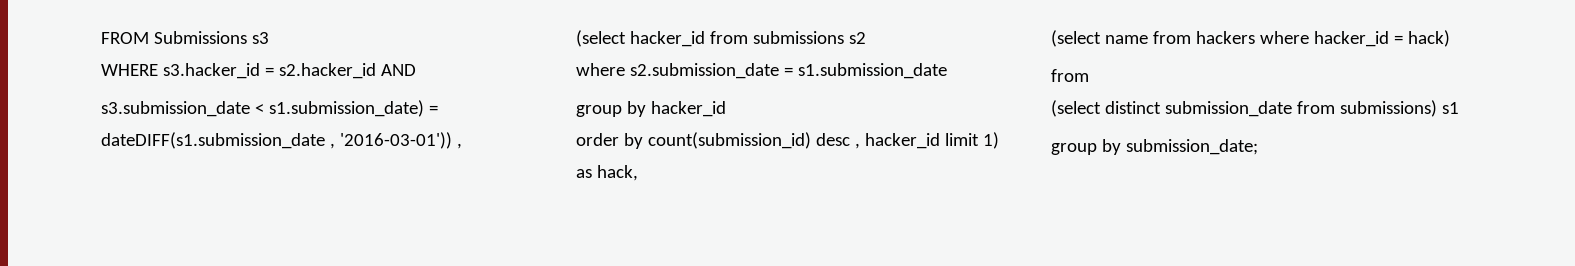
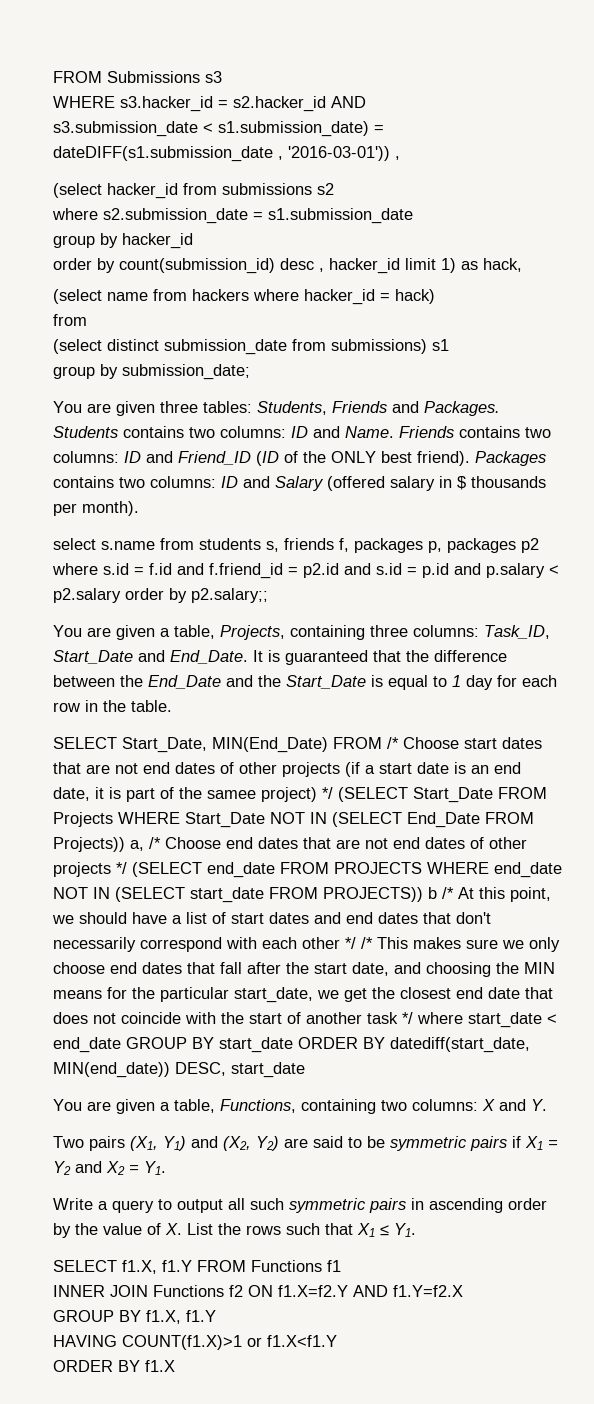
+ You are given three tables: Students, Friends and Packages. Students contains two columns: ID and Name. Friends contains two columns: ID and Friend_ID (ID of the ONLY best friend). Packages contains two columns: ID and Salary (offered salary in $ thousands per month).
+ select s.name from students s, friends f, packages p, packages p2 where s.id = f.id and f.friend_id = p2.id and s.id = p.id and p.salary < p2.salary order by p2.salary;;
+ You are given a table, Projects, containing three columns: Task_ID, Start_Date and End_Date. It is guaranteed that the difference between the End_Date and the Start_Date is equal to 1 day for each row in the table.
+ SELECT Start_Date, MIN(End_Date) FROM /* Choose start dates that are not end dates of other projects (if a start date is an end date, it is part of the samee project) */ (SELECT Start_Date FROM Projects WHERE Start_Date NOT IN (SELECT End_Date FROM Projects)) a, /* Choose end dates that are not end dates of other projects */ (SELECT end_date FROM PROJECTS WHERE end_date NOT IN (SELECT start_date FROM PROJECTS)) b /* At this point, we should have a list of start dates and end dates that don't necessarily correspond with each other */ /* This makes sure we only choose end dates that fall after the start date, and choosing the MIN means for the particular start_date, we get the closest end date that does not coincide with the start of another task */ where start_date < end_date GROUP BY start_date ORDER BY datediff(start_date, MIN(end_date)) DESC, start_date
+ You are given a table, Functions, containing two columns: X and Y.
+ Two pairs (X1, Y1) and (X2, Y2) are said to be symmetric pairs if X1 = Y2 and X2 = Y1.
+ Write a query to output all such symmetric pairs in ascending order by the value of X. List the rows such that X1 ≤ Y1.
+ SELECT f1.X, f1.Y FROM Functions f1
+ INNER JOIN Functions f2 ON f1.X=f2.Y AND f1.Y=f2.X
+ GROUP BY f1.X, f1.Y
+ HAVING COUNT(f1.X)>1 or f1.X<f1.Y
+ ORDER BY f1.X

